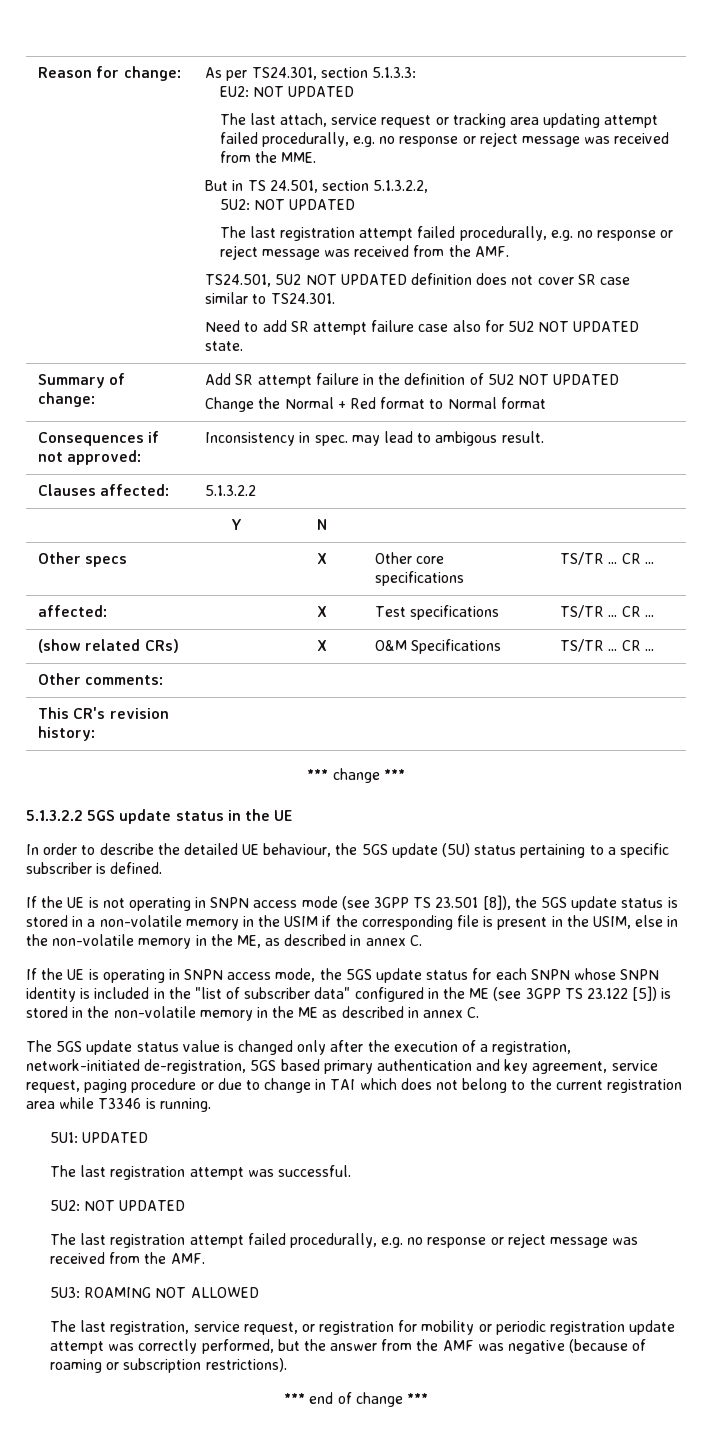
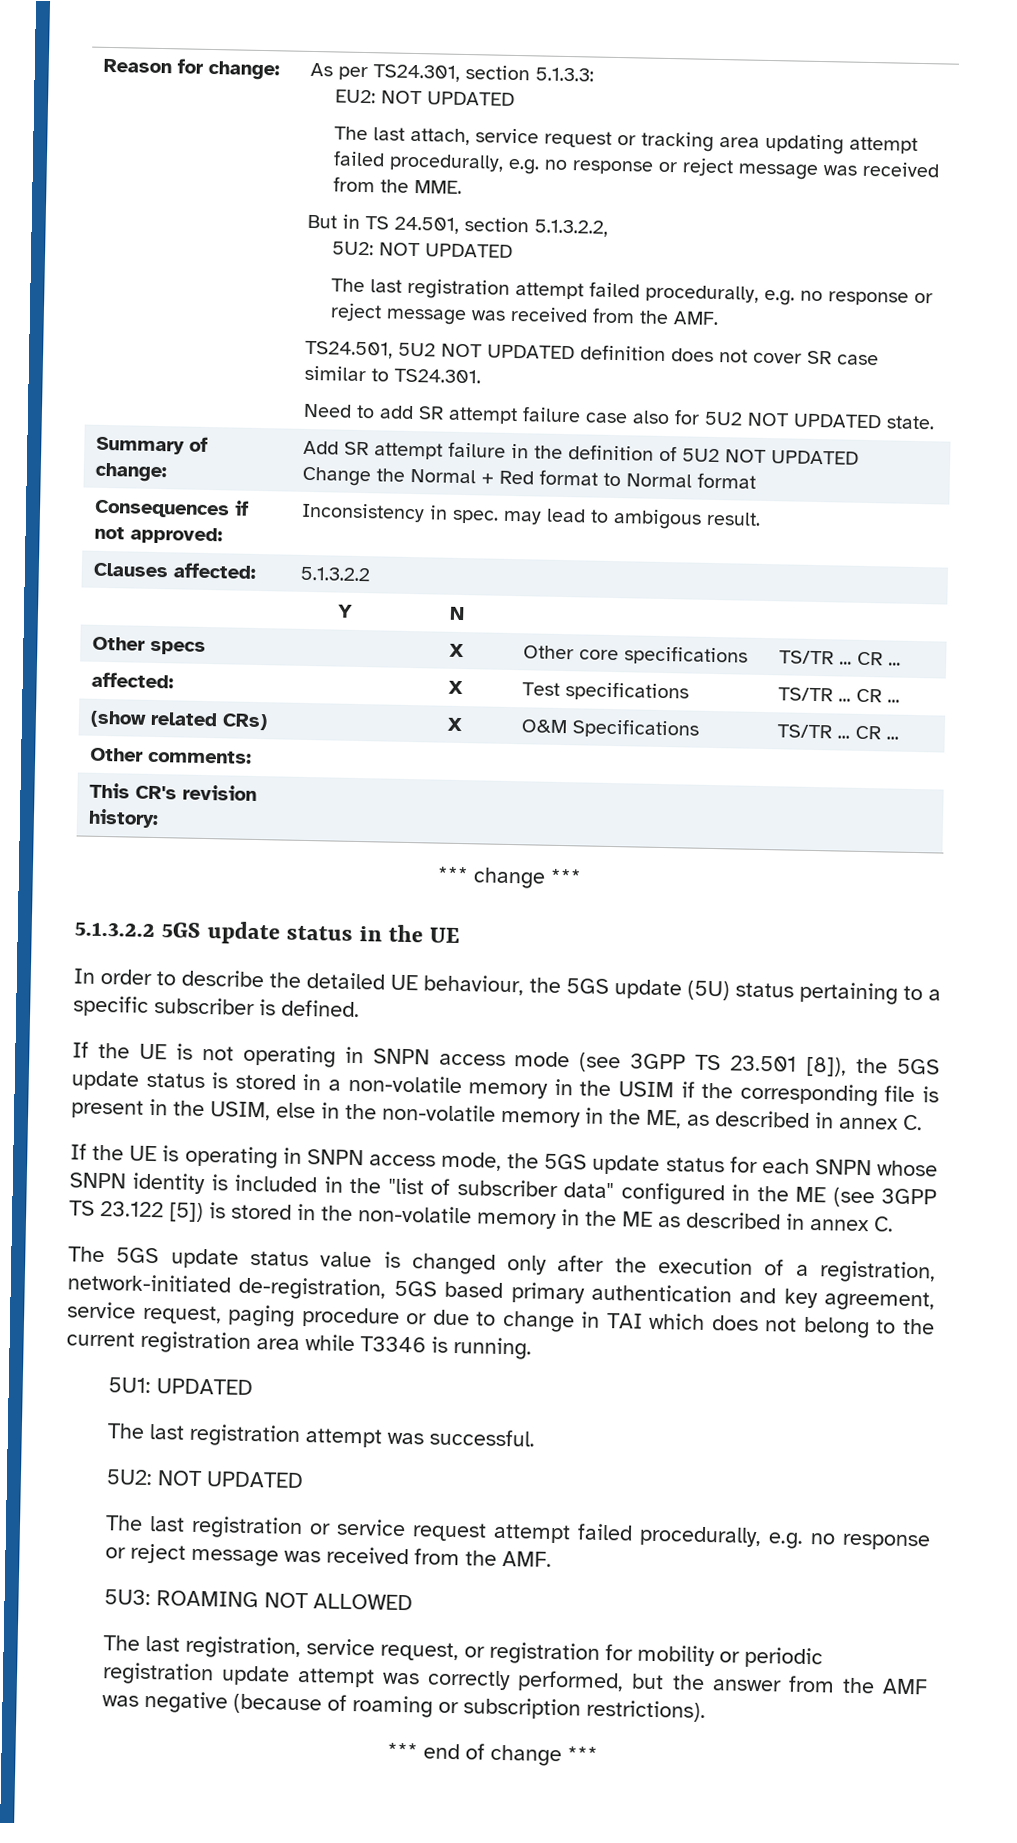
  The last registration attempt was successful.
  5U2: NOT UPDATED
- The last registration attempt failed procedurally, e.g. no response or reject message was received from the AMF.
+ The last registration or service request attempt failed procedurally, e.g. no response or reject message was received from the AMF.

